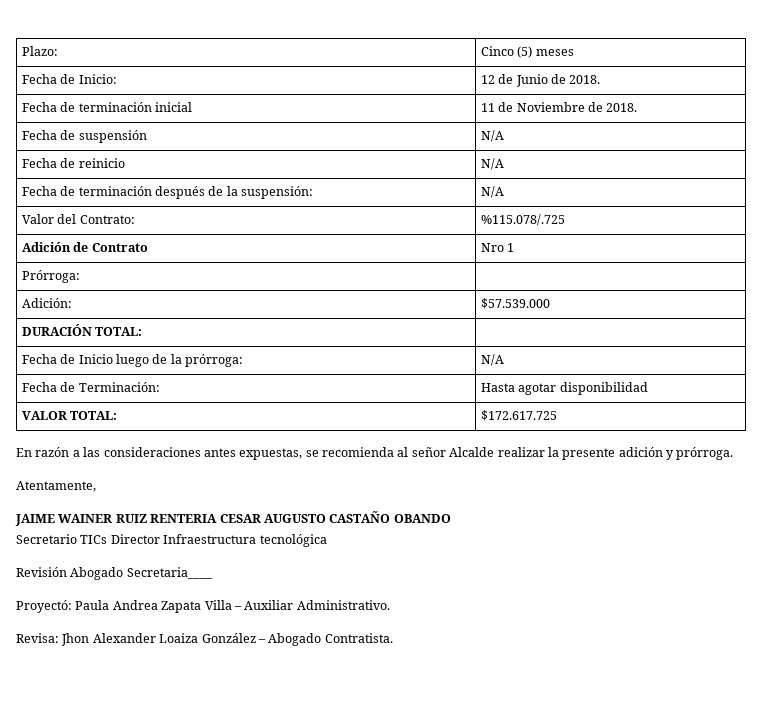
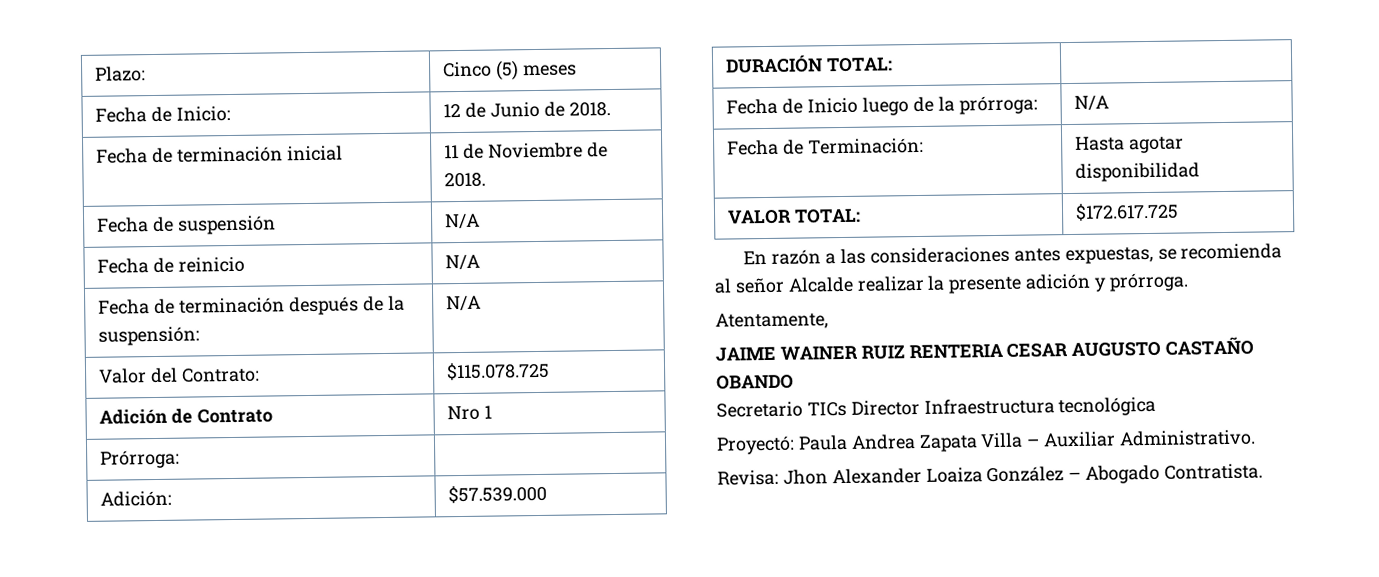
- Valor del Contrato: | %115.078/.725
+ Valor del Contrato: | $115.078.725
- Revisión Abogado Secretaria____

